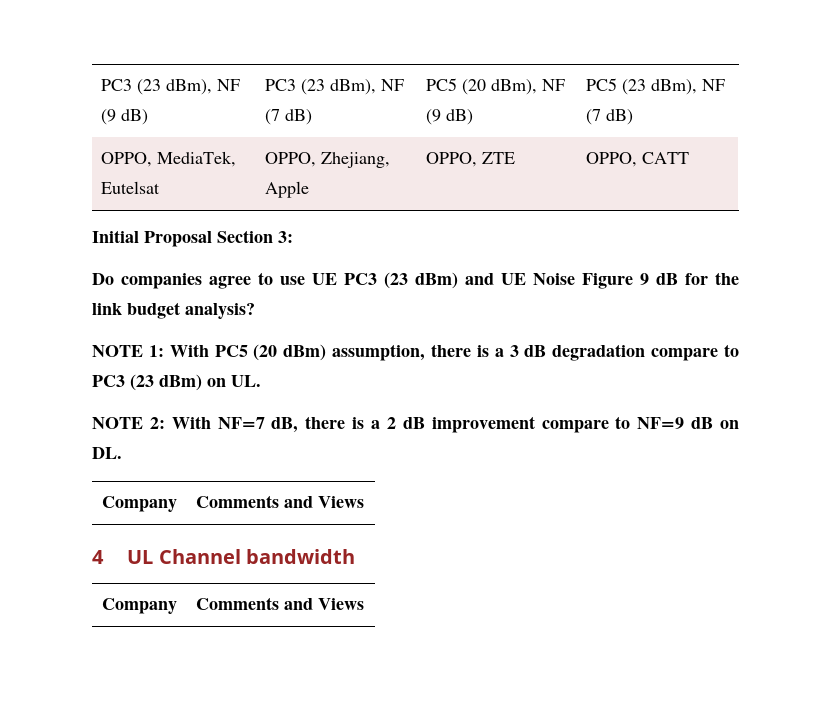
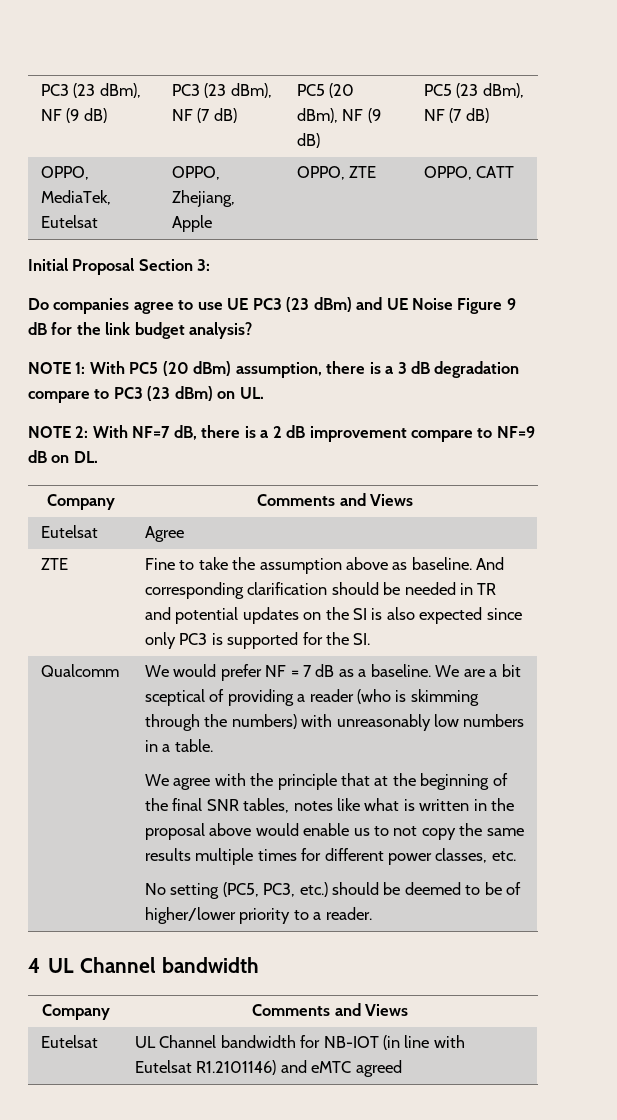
+ Eutelsat | Agree
+ ZTE | Fine to take the assumption above as baseline. And corresponding clarification should be needed in TR and potential updates on the SI is also expected since only PC3 is supported for the SI.
+ Qualcomm | We would prefer NF = 7 dB as a baseline. We are a bit sceptical of providing a reader (who is skimming through the numbers) with unreasonably low numbers in a table.
+ We agree with the principle that at the beginning of the final SNR tables, notes like what is written in the proposal above would enable us to not copy the same results multiple times for different power classes, etc.
+ No setting (PC5, PC3, etc.) should be deemed to be of higher/lower priority to a reader.
+ Eutelsat | UL Channel bandwidth for NB-IOT (in line with Eutelsat R1.2101146) and eMTC agreed

